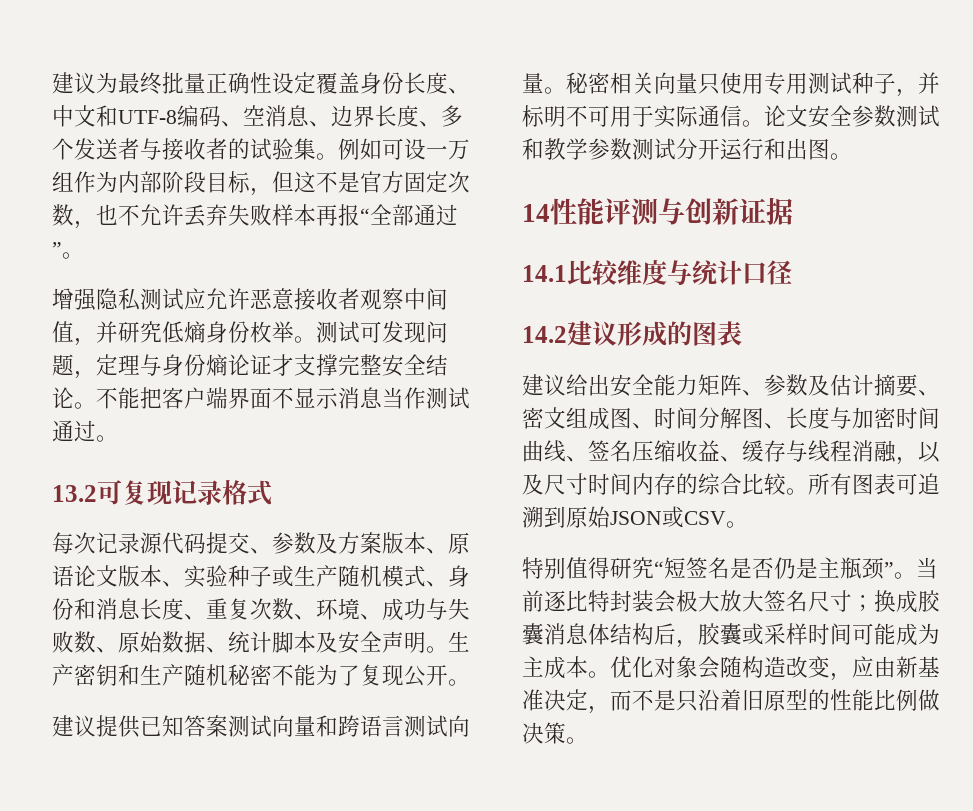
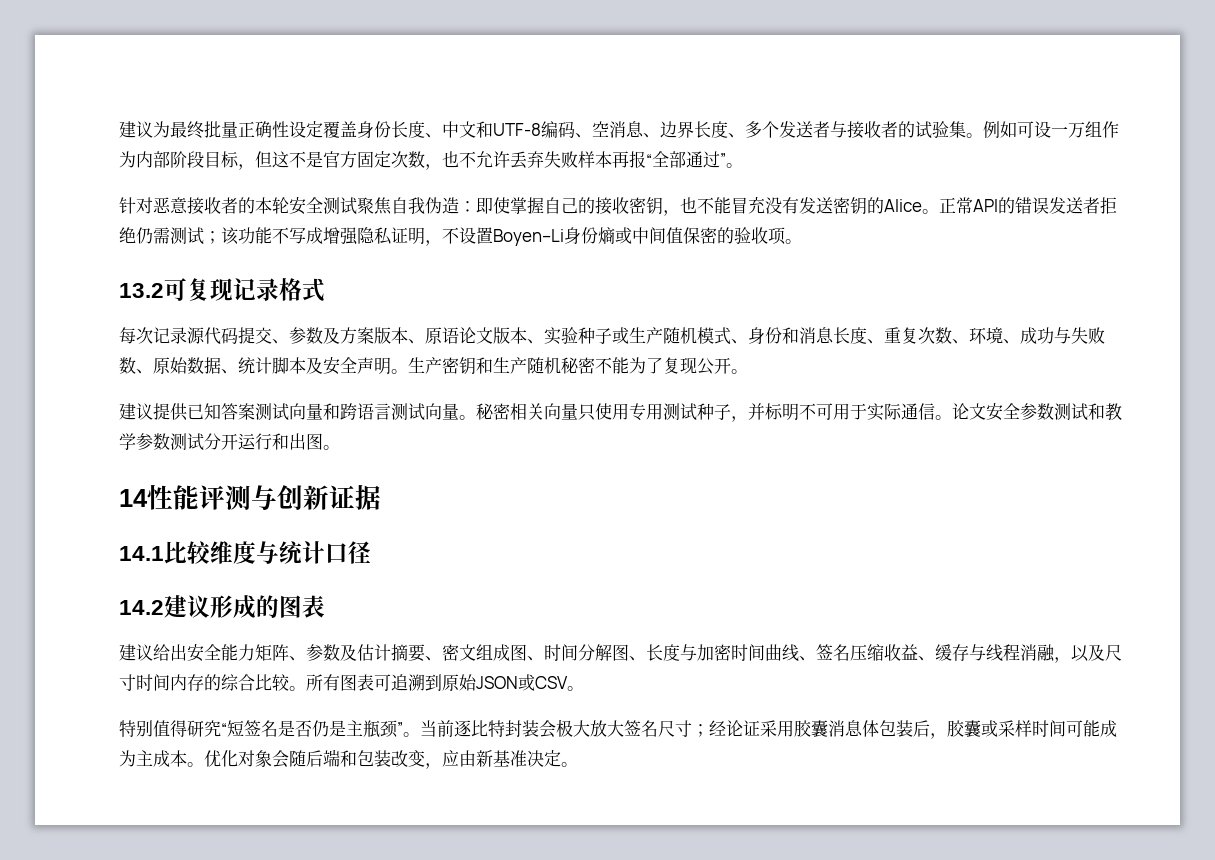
- 增强隐私测试应允许恶意接收者观察中间值，并研究低熵身份枚举。测试可发现问题，定理与身份熵论证才支撑完整安全结论。不能把客户端界面不显示消息当作测试通过。
+ 针对恶意接收者的本轮安全测试聚焦自我伪造：即使掌握自己的接收密钥，也不能冒充没有发送密钥的Alice。正常API的错误发送者拒绝仍需测试；该功能不写成增强隐私证明，不设置Boyen–Li身份熵或中间值保密的验收项。
- 当前逐比特封装会极大放大签名尺寸；换成胶囊消息体结构后，胶囊或采样时间可能成为主成本。
+ 当前逐比特封装会极大放大签名尺寸；经论证采用胶囊消息体包装后，胶囊或采样时间可能成为主成本。
- 优化对象会随构造改变，应由新基准决定，而不是只沿着旧原型的性能比例做决策。
+ 优化对象会随后端和包装改变，应由新基准决定。

